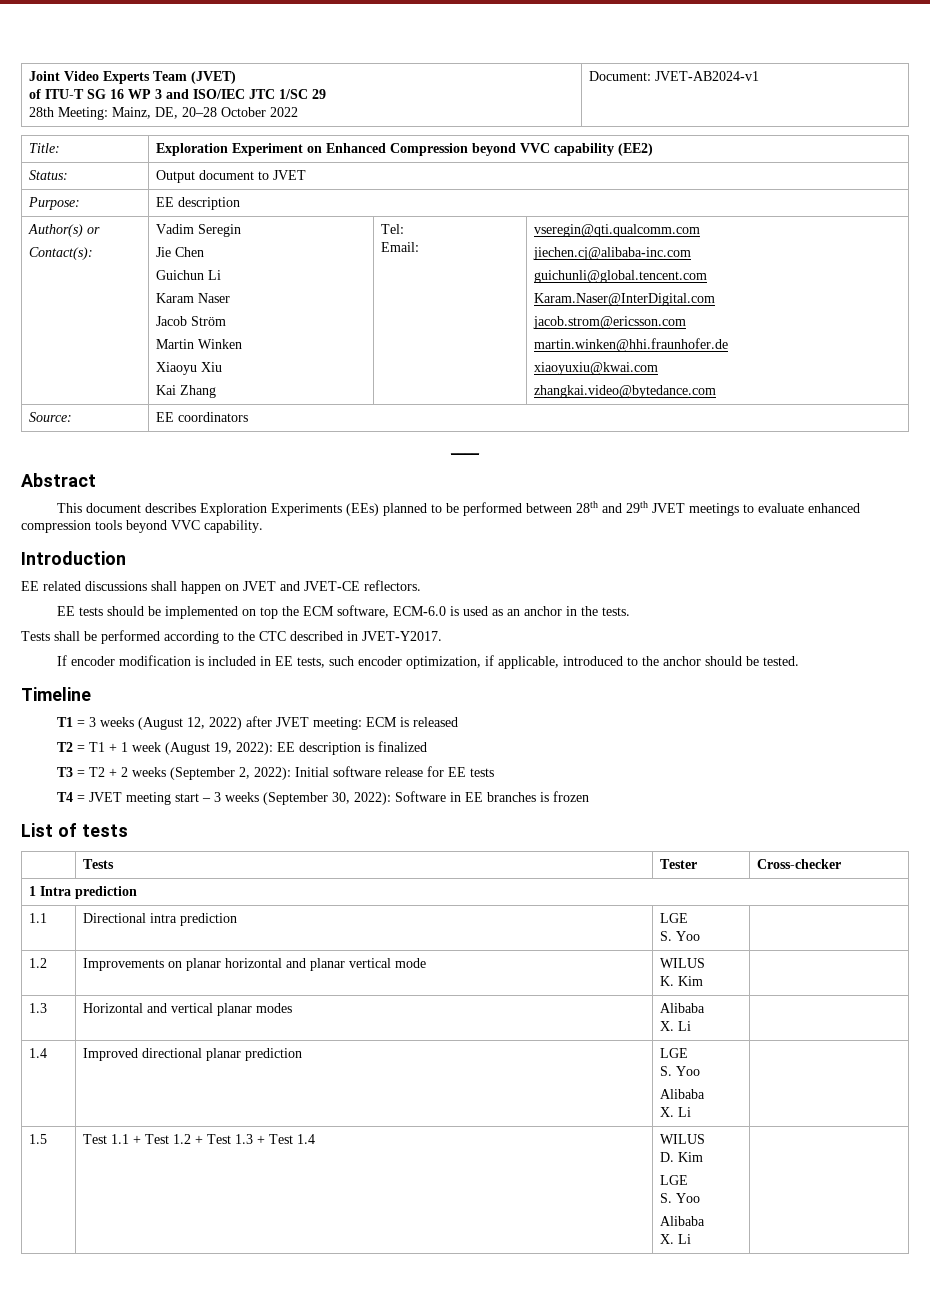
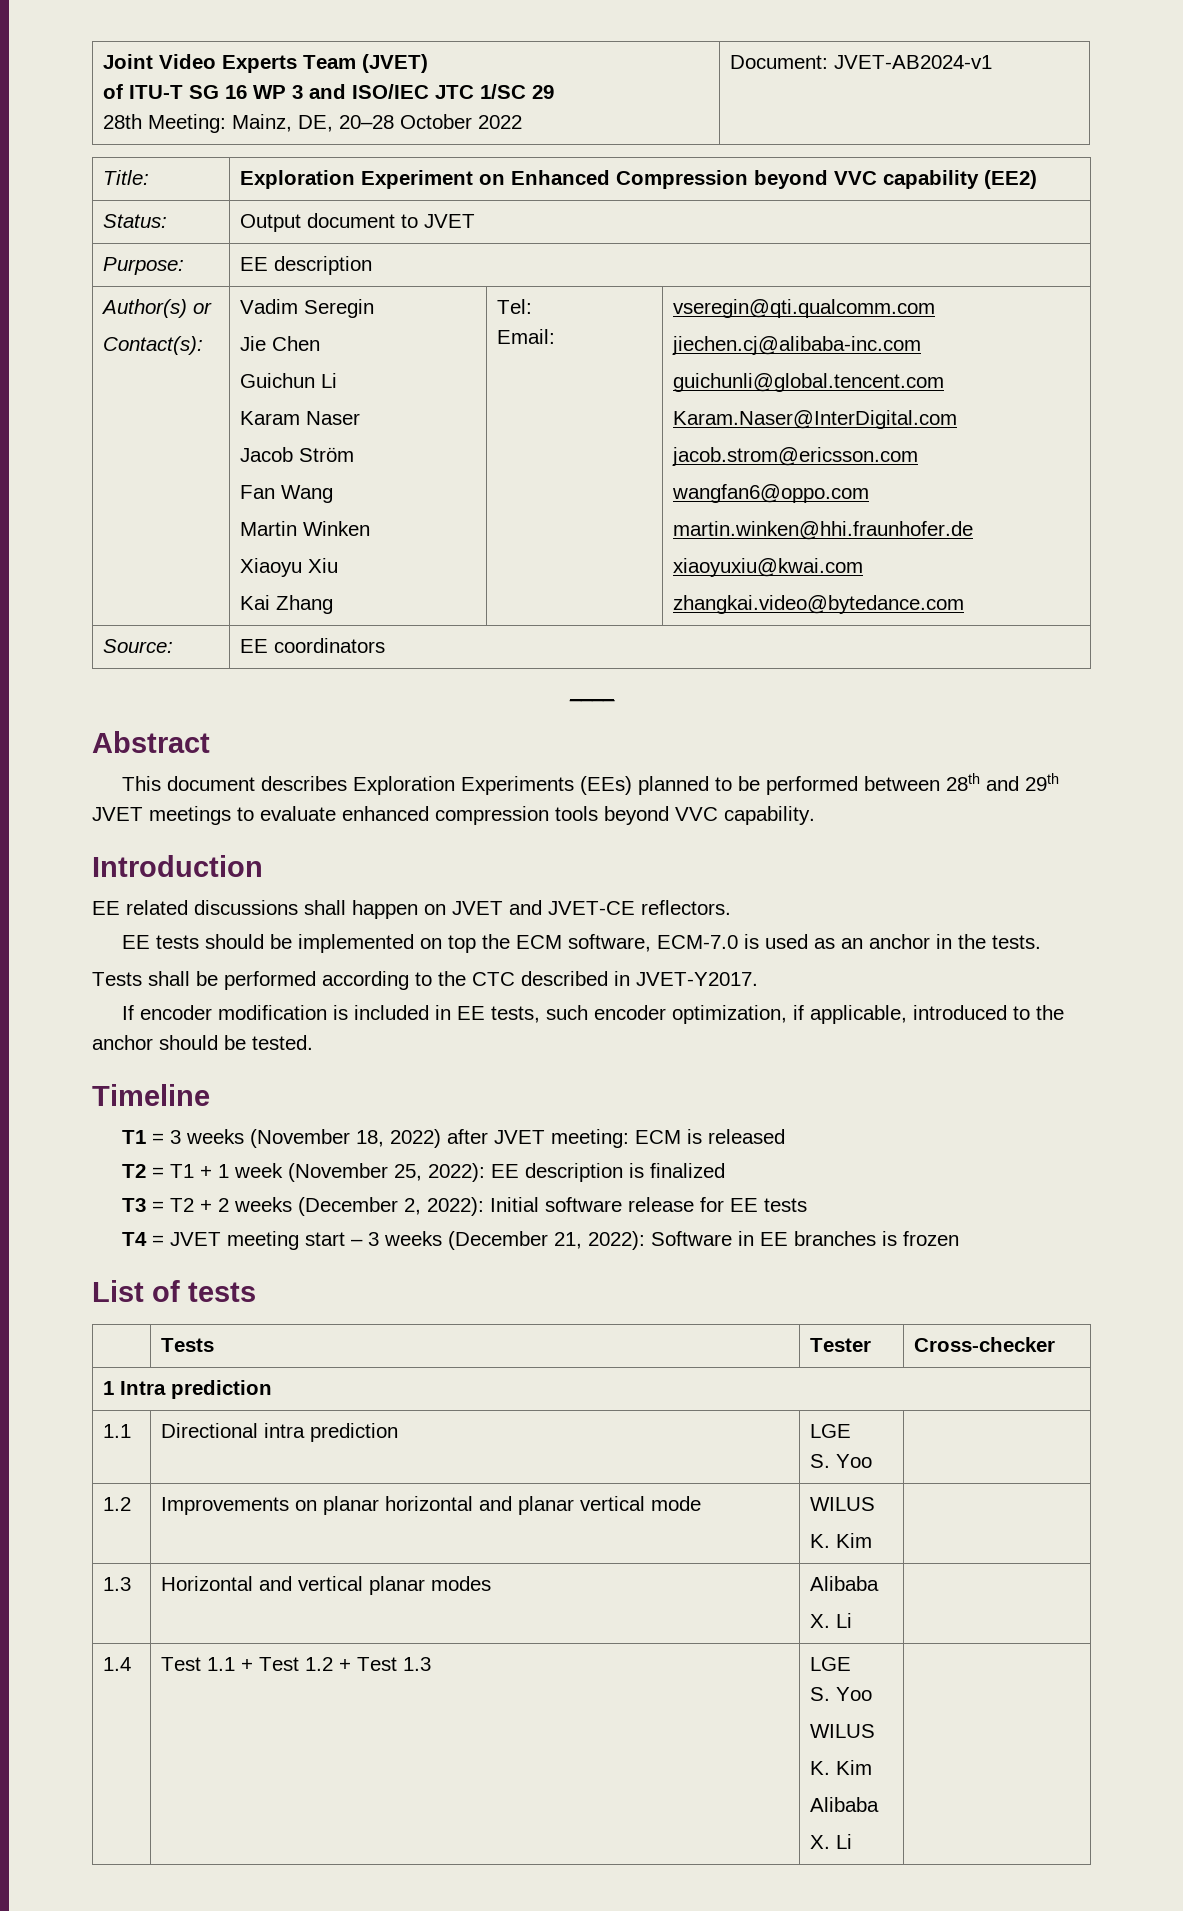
  Author(s) or
  Contact(s): | Vadim Seregin
  Jie Chen
  Guichun Li
  Karam Naser
  Jacob Ström
+ Fan Wang
  Martin Winken
  Xiaoyu Xiu
  Kai Zhang | Tel:
  Email: | vseregin@qti.qualcomm.com
  jiechen.cj@alibaba-inc.com
  guichunli@global.tencent.com
  Karam.Naser@InterDigital.com
  jacob.strom@ericsson.com
+ wangfan6@oppo.com
- EE tests should be implemented on top the ECM software, ECM-6.0 is used as an anchor in the tests.
+ EE tests should be implemented on top the ECM software, ECM-7.0 is used as an anchor in the tests.
- T1 = 3 weeks (August 12, 2022) after JVET meeting: ECM is released
+ T1 = 3 weeks (November 18, 2022) after JVET meeting: ECM is released
- T2 = T1 + 1 week (August 19, 2022): EE description is finalized
+ T2 = T1 + 1 week (November 25, 2022): EE description is finalized
- T3 = T2 + 2 weeks (September 2, 2022): Initial software release for EE tests
+ T3 = T2 + 2 weeks (December 2, 2022): Initial software release for EE tests
- T4 = JVET meeting start – 3 weeks (September 30, 2022): Software in EE branches is frozen
+ T4 = JVET meeting start – 3 weeks (December 21, 2022): Software in EE branches is frozen
- 1.4 | Improved directional planar prediction | LGE
+ 1.4 | Test 1.1 + Test 1.2 + Test 1.3 | LGE
  S. Yoo
- Alibaba
- X. Li |
- 1.5 | Test 1.1 + Test 1.2 + Test 1.3 + Test 1.4 | WILUS
- D. Kim
- LGE
- S. Yoo
+ WILUS
+ K. Kim

